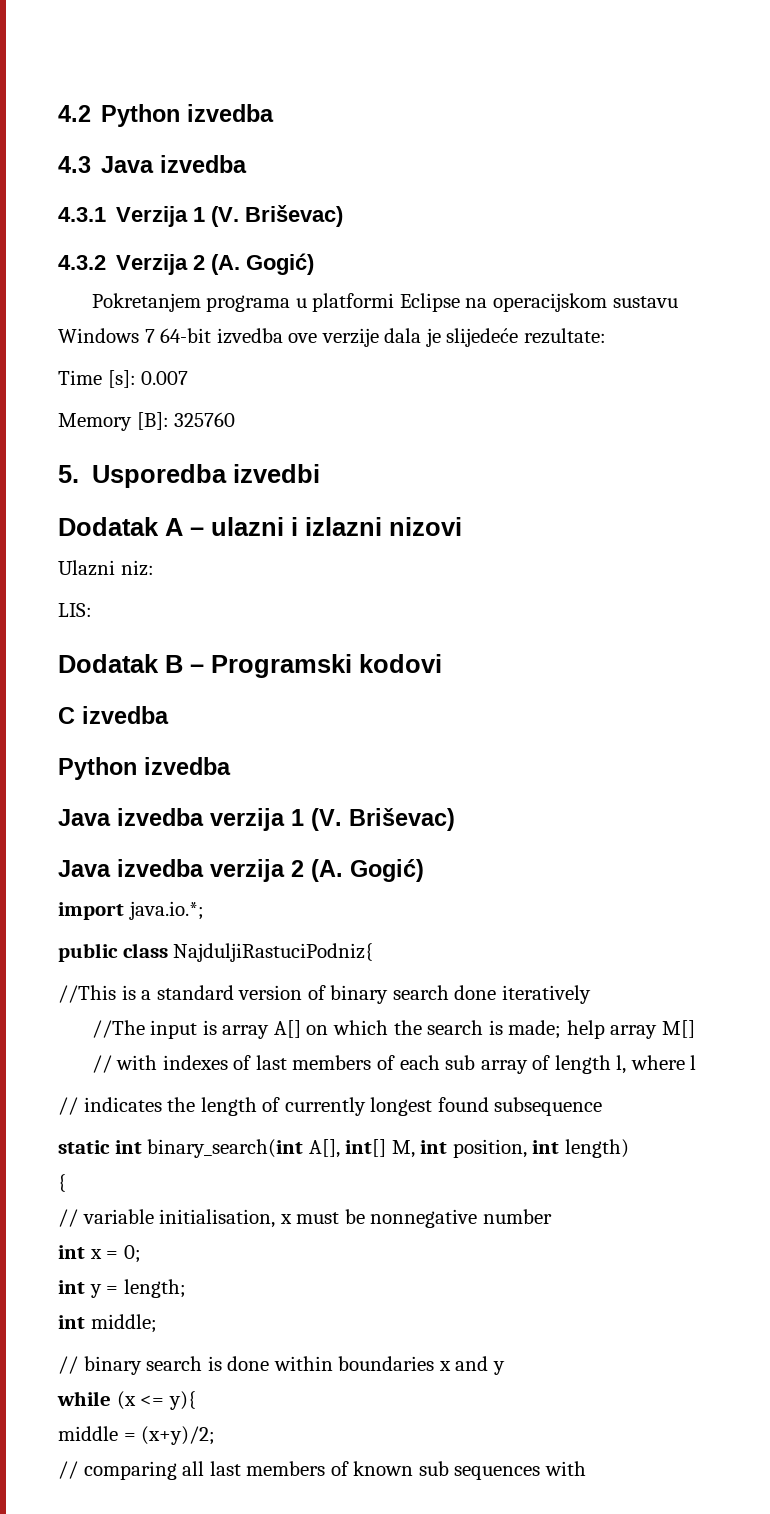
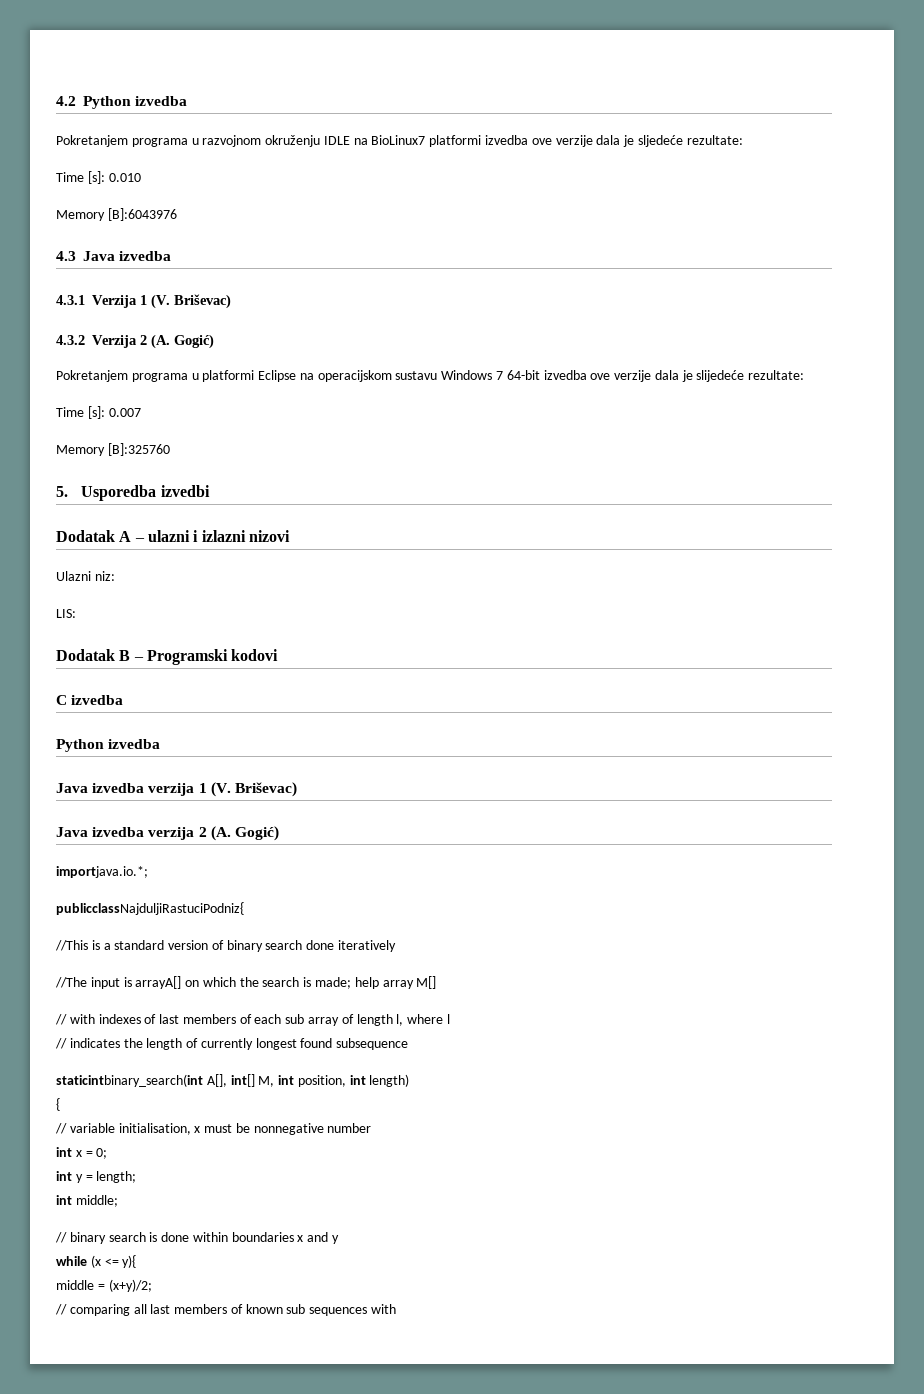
+ Pokretanjem programa u razvojnom okruženju IDLE na BioLinux7 platformi izvedba ove verzije dala je sljedeće rezultate:
+ Time [s]: 0.010
+ Memory [B]:6043976
- Memory [B]: 325760
+ Memory [B]:325760
- import java.io.*;
- public class NajduljiRastuciPodniz{
+ importjava.io.*;
+ publicclassNajduljiRastuciPodniz{
- //The input is array A[] on which the search is made; help array M[]
+ //The input is arrayA[] on which the search is made; help array M[]
- static int binary_search(int A[], int[] M, int position, int length)
+ staticintbinary_search(int A[], int[] M, int position, int length)

